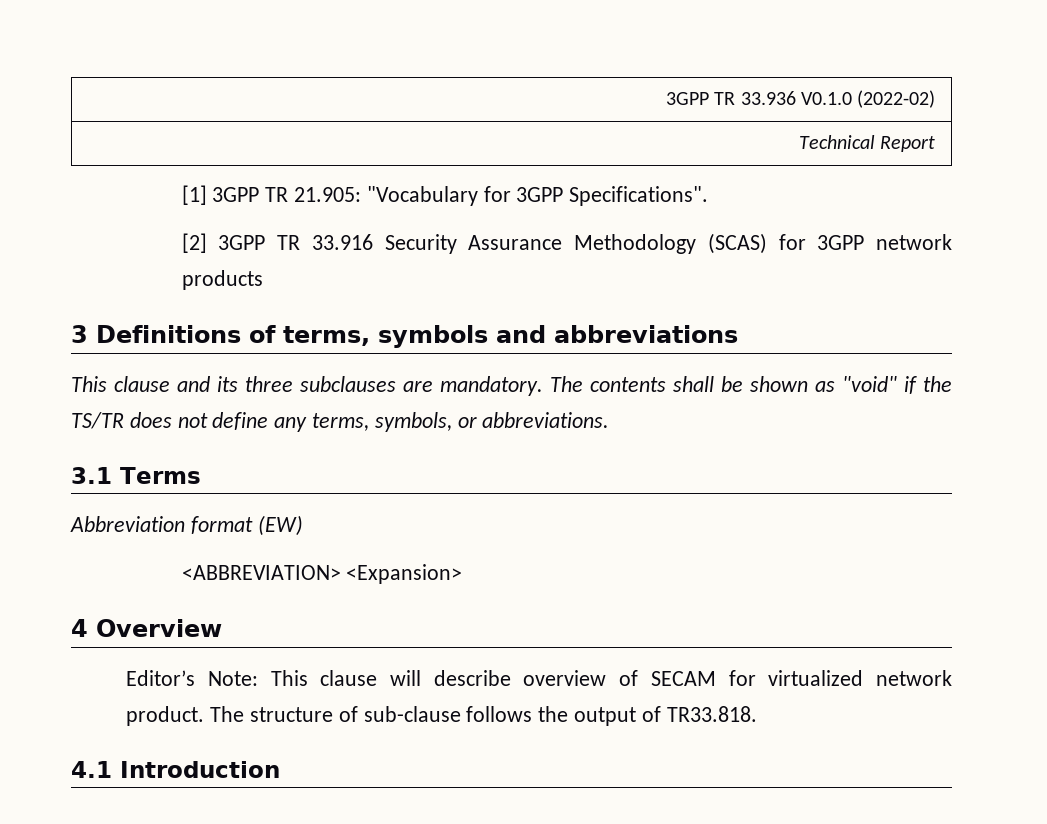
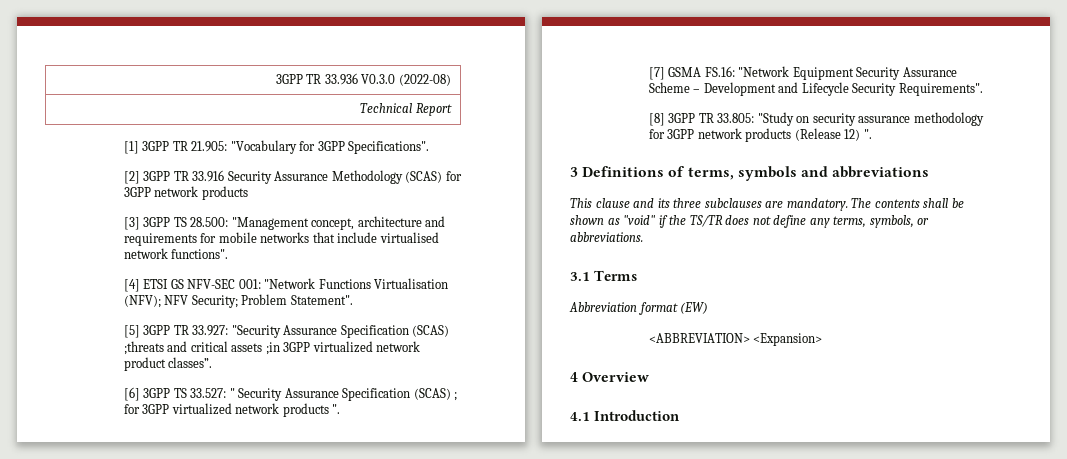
- 3GPP TR 33.936 V0.1.0 (2022-02)
+ 3GPP TR 33.936 V0.3.0 (2022-08)
+ [3] 3GPP TS 28.500: "Management concept, architecture and requirements for mobile networks that include virtualised network functions".
+ [4] ETSI GS NFV-SEC 001: "Network Functions Virtualisation (NFV); NFV Security; Problem Statement".
+ [5] 3GPP TR 33.927: "Security Assurance Specification (SCAS) ;threats and critical assets ;in 3GPP virtualized network product classes”.
+ [6] 3GPP TS 33.527: " Security Assurance Specification (SCAS) ; for 3GPP virtualized network products ".
+ [7] GSMA FS.16: "Network Equipment Security Assurance Scheme – Development and Lifecycle Security Requirements".
+ [8] 3GPP TR 33.805: "Study on security assurance methodology for 3GPP network products (Release 12) ".
- Editor’s Note: This clause will describe overview of SECAM for virtualized network product. The structure of sub-clause follows the output of TR33.818.

